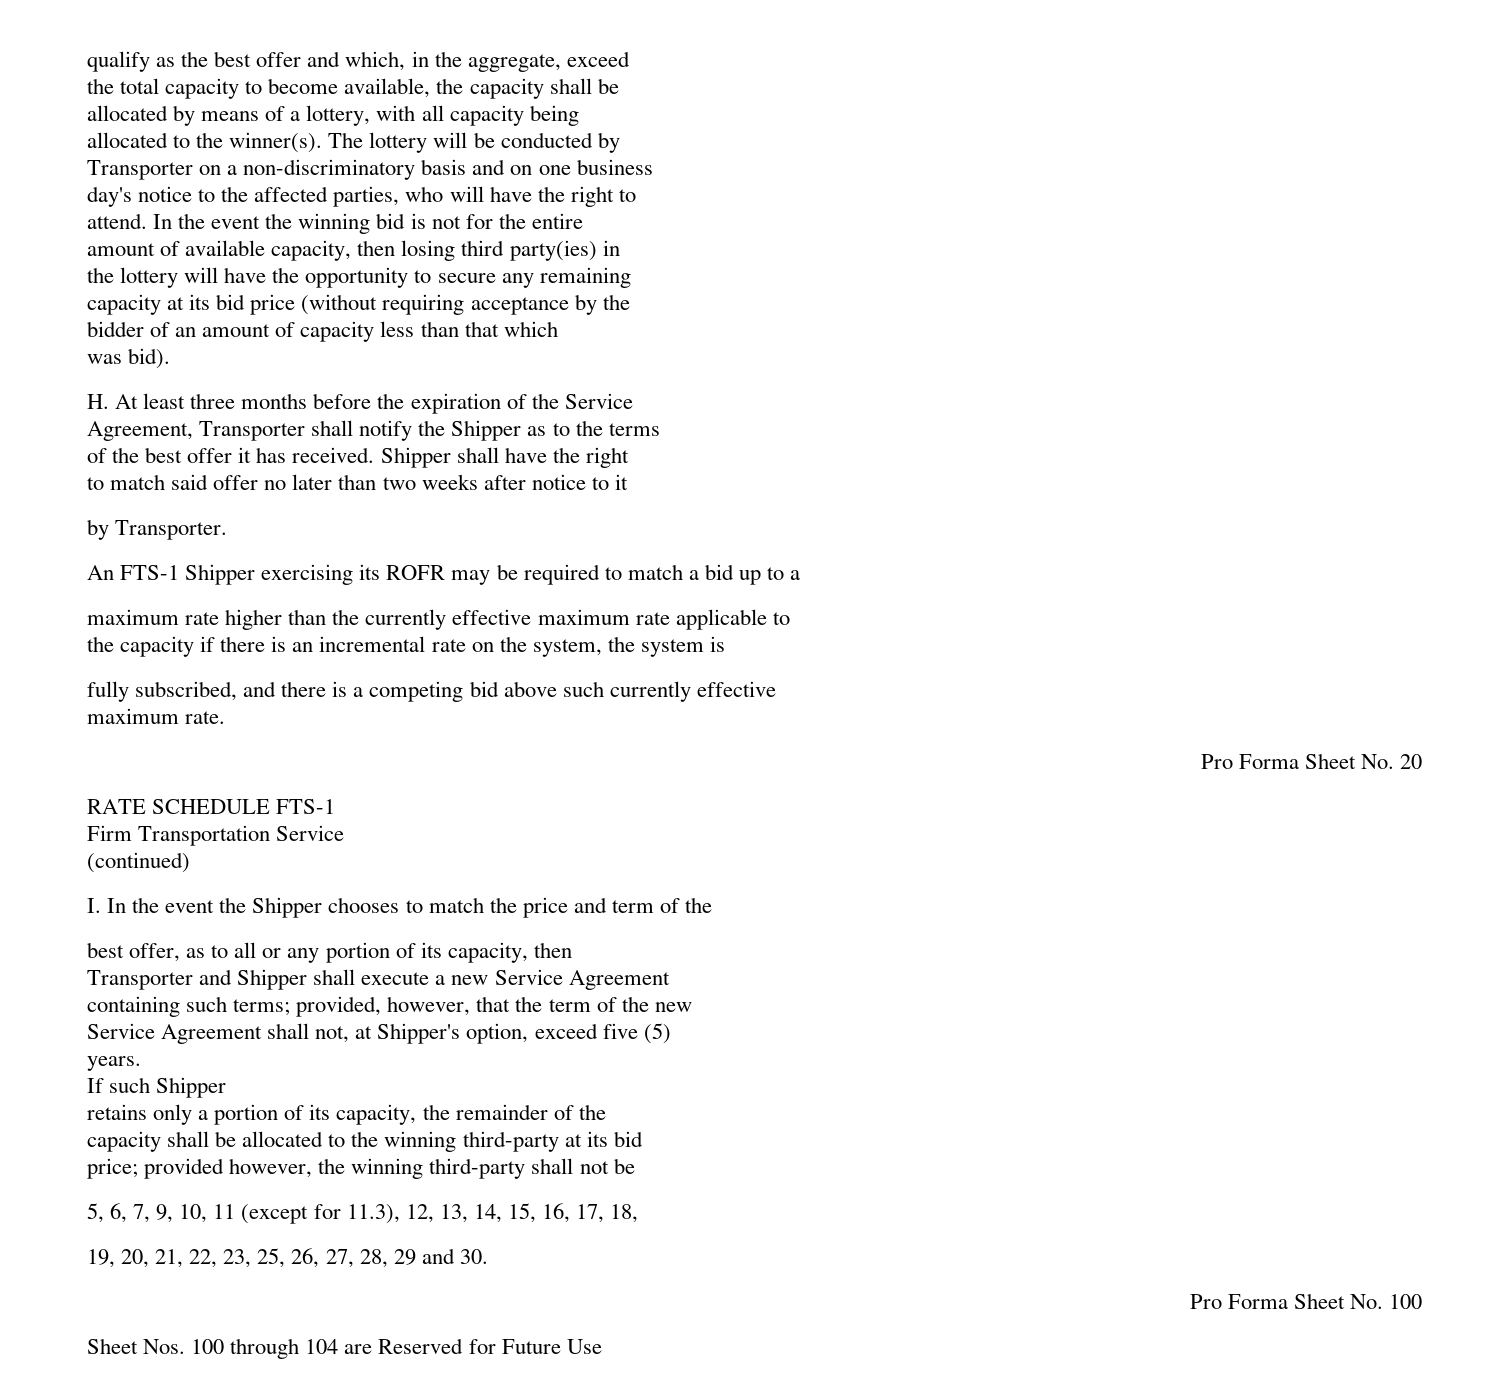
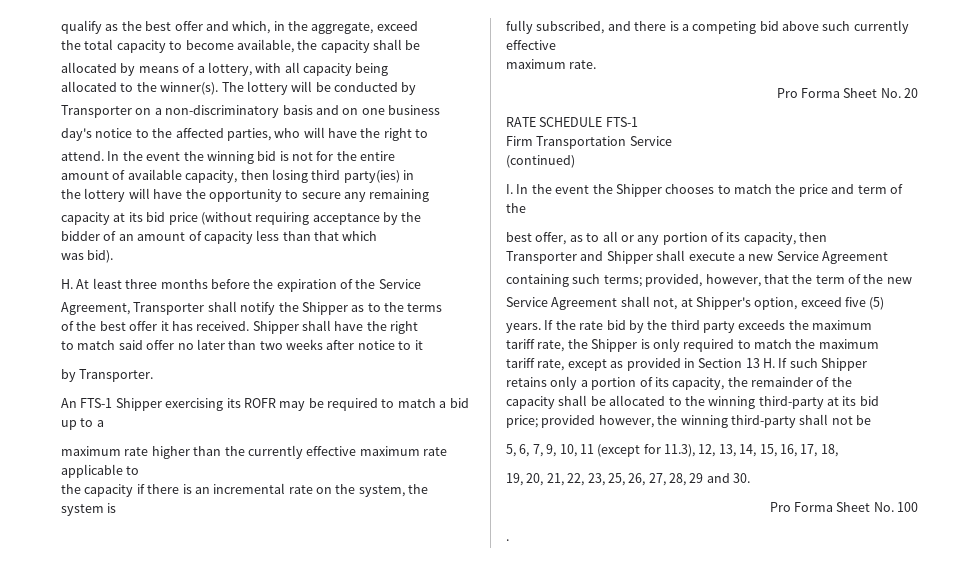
- years.
- If such Shipper
+ years. If the rate bid by the third party exceeds the maximum
+ tariff rate, the Shipper is only required to match the maximum
+ tariff rate, except as provided in Section 13 H. If such Shipper
- Sheet Nos. 100 through 104 are Reserved for Future Use
+ .

